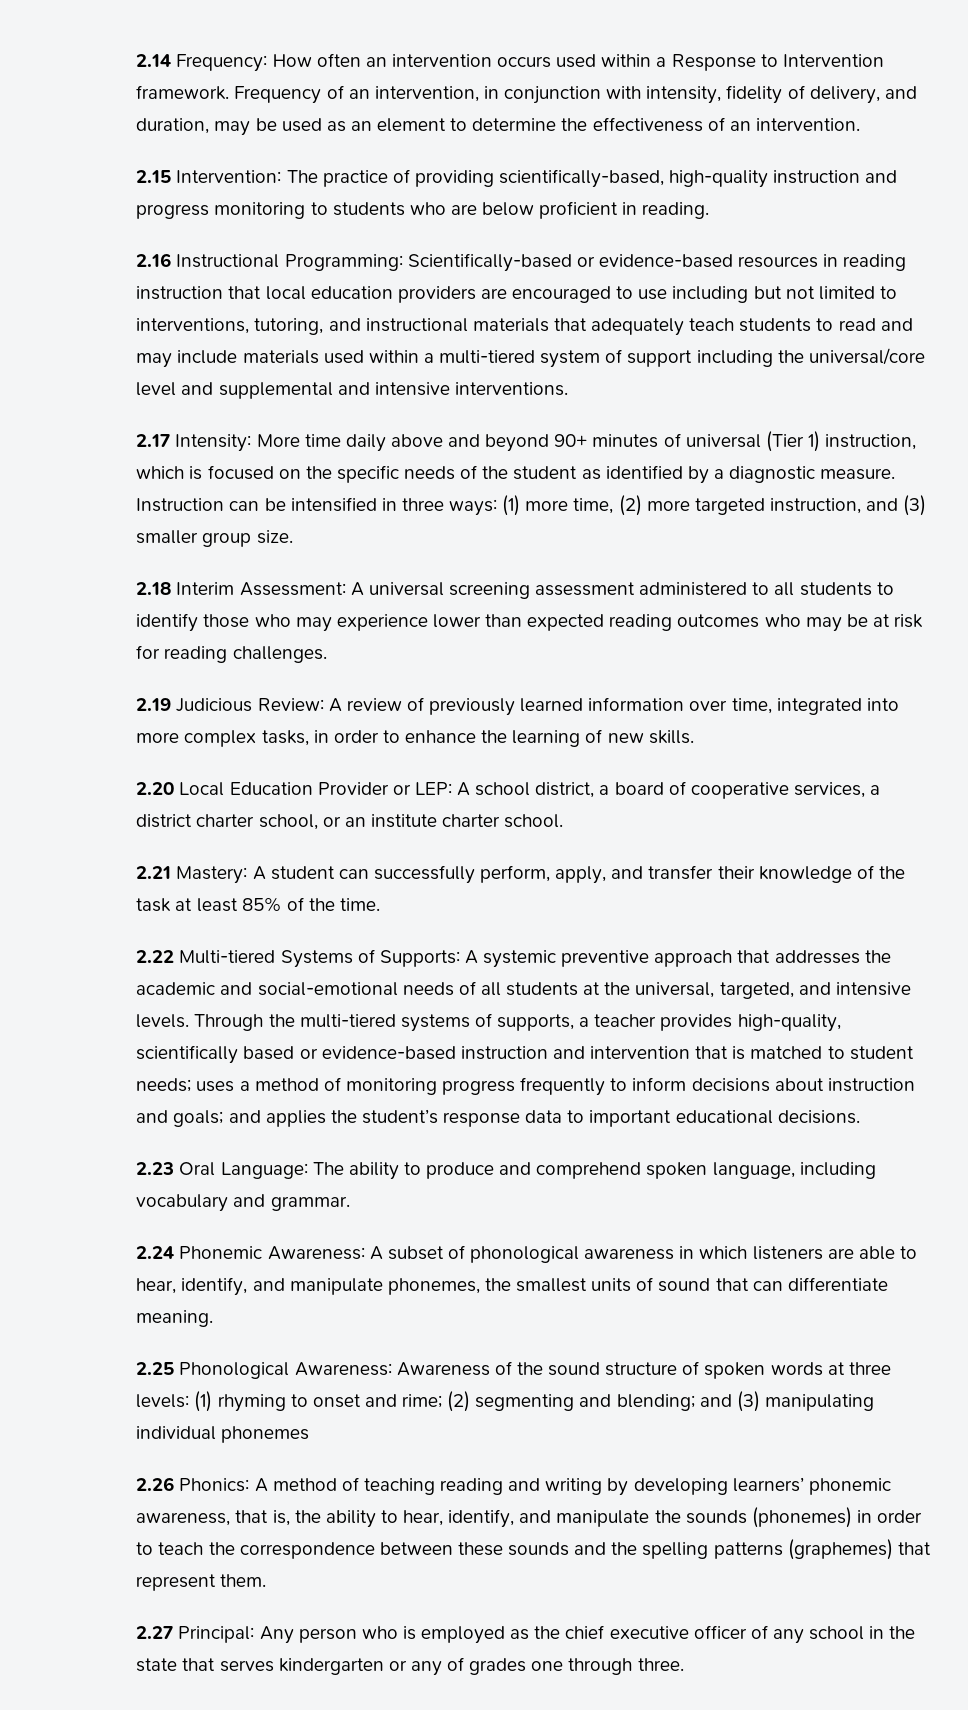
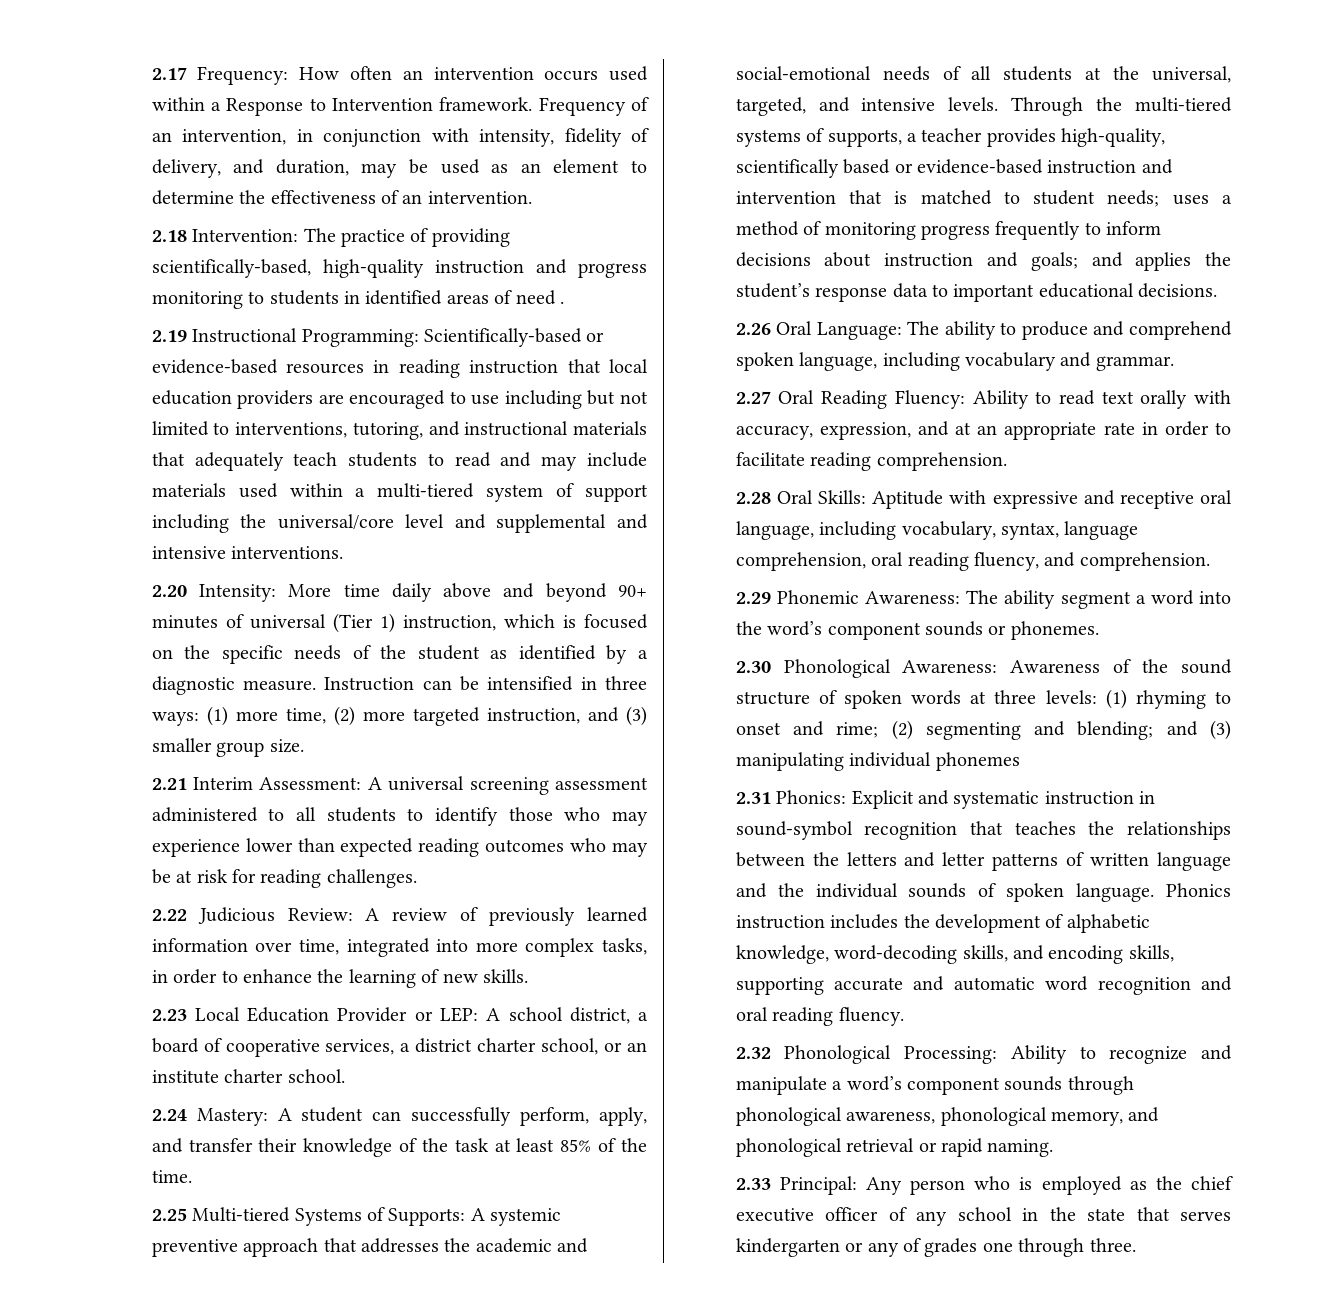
- 2.14 Frequency: How often an intervention occurs used within a Response to Intervention framework.
+ 2.17 Frequency: How often an intervention occurs used within a Response to Intervention framework.
- 2.15 Intervention:
+ 2.18 Intervention:
- The practice of providing scientifically-based, high-quality instruction and progress monitoring to students who are below proficient in reading.
- 2.16 Instructional Programming:
+ The practice of providing scientifically-based, high-quality instruction and progress monitoring to students in identified areas of need .
+ 2.19 Instructional Programming:
- 2.17 Intensity: More time daily above and beyond 90+ minutes of universal (Tier 1) instruction, which is focused on the specific needs of the student as identified by a diagnostic measure.
+ 2.20 Intensity: More time daily above and beyond 90+ minutes of universal (Tier 1) instruction, which is focused on the specific needs of the student as identified by a diagnostic measure.
- 2.18 Interim Assessment: A universal screening assessment administered to all students to identify those who may experience lower than expected reading outcomes who may be at risk for reading challenges.
+ 2.21 Interim Assessment: A universal screening assessment administered to all students to identify those who may experience lower than expected reading outcomes who may be at risk for reading challenges.
- 2.19 Judicious Review: A review of previously learned information over time, integrated into more complex tasks, in order to enhance the learning of new skills.
+ 2.22 Judicious Review: A review of previously learned information over time, integrated into more complex tasks, in order to enhance the learning of new skills.
- 2.20 Local Education Provider or LEP: A school district, a board of cooperative services, a district charter school, or an institute charter school.
+ 2.23 Local Education Provider or LEP: A school district, a board of cooperative services, a district charter school, or an institute charter school.
- 2.21 Mastery: A student can successfully perform, apply, and transfer their knowledge of the task at least 85% of the time.
+ 2.24 Mastery: A student can successfully perform, apply, and transfer their knowledge of the task at least 85% of the time.
- 2.22 Multi-tiered Systems of Supports: A systemic preventive approach that addresses the academic and social-emotional needs of all students at the universal, targeted, and intensive levels.
+ 2.25 Multi-tiered Systems of Supports: A systemic preventive approach that addresses the academic and social-emotional needs of all students at the universal, targeted, and intensive levels.
- 2.23 Oral Language: The ability to produce and comprehend spoken language, including vocabulary and grammar.
+ 2.26 Oral Language: The ability to produce and comprehend spoken language, including vocabulary and grammar.
- 2.24 Phonemic Awareness: A subset of phonological awareness in which listeners are able to hear, identify, and manipulate phonemes, the smallest units of sound that can differentiate meaning.
- 2.25 Phonological Awareness: Awareness of the sound structure of spoken words at three levels: (1) rhyming to onset and rime; (2) segmenting and blending; and (3) manipulating individual phonemes
+ 2.27 Oral Reading Fluency: Ability to read text orally with accuracy, expression, and at an appropriate rate in order to facilitate reading comprehension.
+ 2.28 Oral Skills: Aptitude with expressive and receptive oral language, including vocabulary, syntax, language comprehension, oral reading fluency, and comprehension.
+ 2.29 Phonemic Awareness: The ability segment a word into the word’s component sounds or phonemes.
+ 2.30 Phonological Awareness: Awareness of the sound structure of spoken words at three levels: (1) rhyming to onset and rime; (2) segmenting and blending; and (3) manipulating individual phonemes
- 2.26 Phonics: A method of teaching reading and writing by developing learners’ phonemic awareness, that is, the ability to hear, identify, and manipulate the sounds (phonemes) in order to teach the correspondence between these sounds and the spelling patterns (graphemes) that represent them.
- 2.27 Principal: Any person who is employed as the chief executive officer of any school in the state that serves kindergarten or any of grades one through three.
+ 2.31 Phonics: Explicit and systematic instruction in sound-symbol recognition that teaches the relationships between the letters and letter patterns of written language and the individual sounds of spoken language. Phonics instruction includes the development of alphabetic knowledge, word-decoding skills, and encoding skills, supporting accurate and automatic word recognition and oral reading fluency.
+ 2.32 Phonological Processing: Ability to recognize and manipulate a word’s component sounds through phonological awareness, phonological memory, and phonological retrieval or rapid naming.
+ 2.33 Principal: Any person who is employed as the chief executive officer of any school in the state that serves kindergarten or any of grades one through three.

